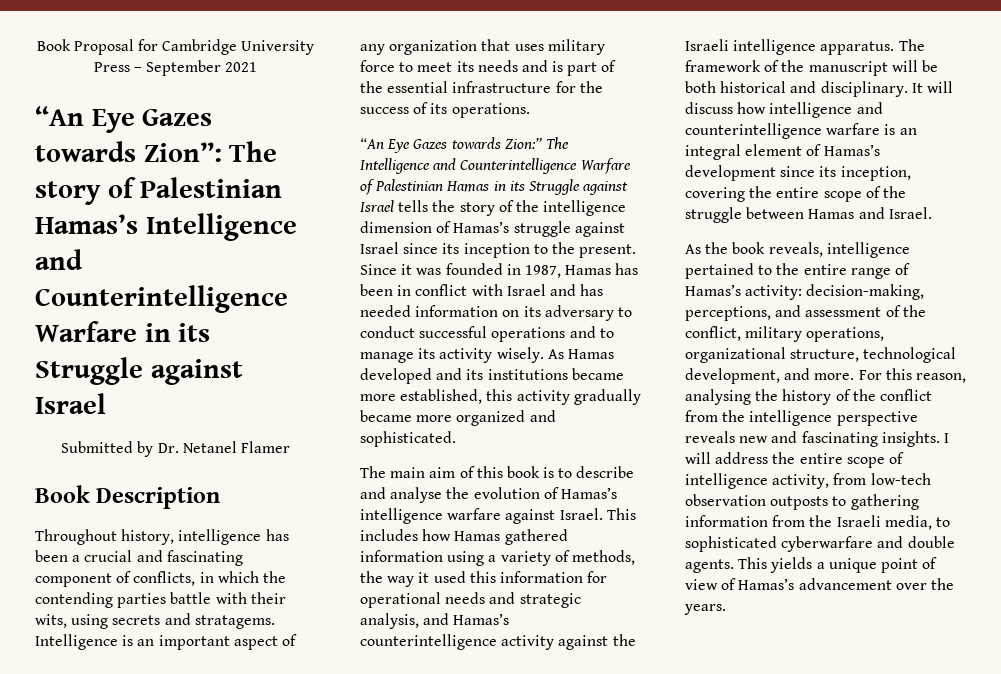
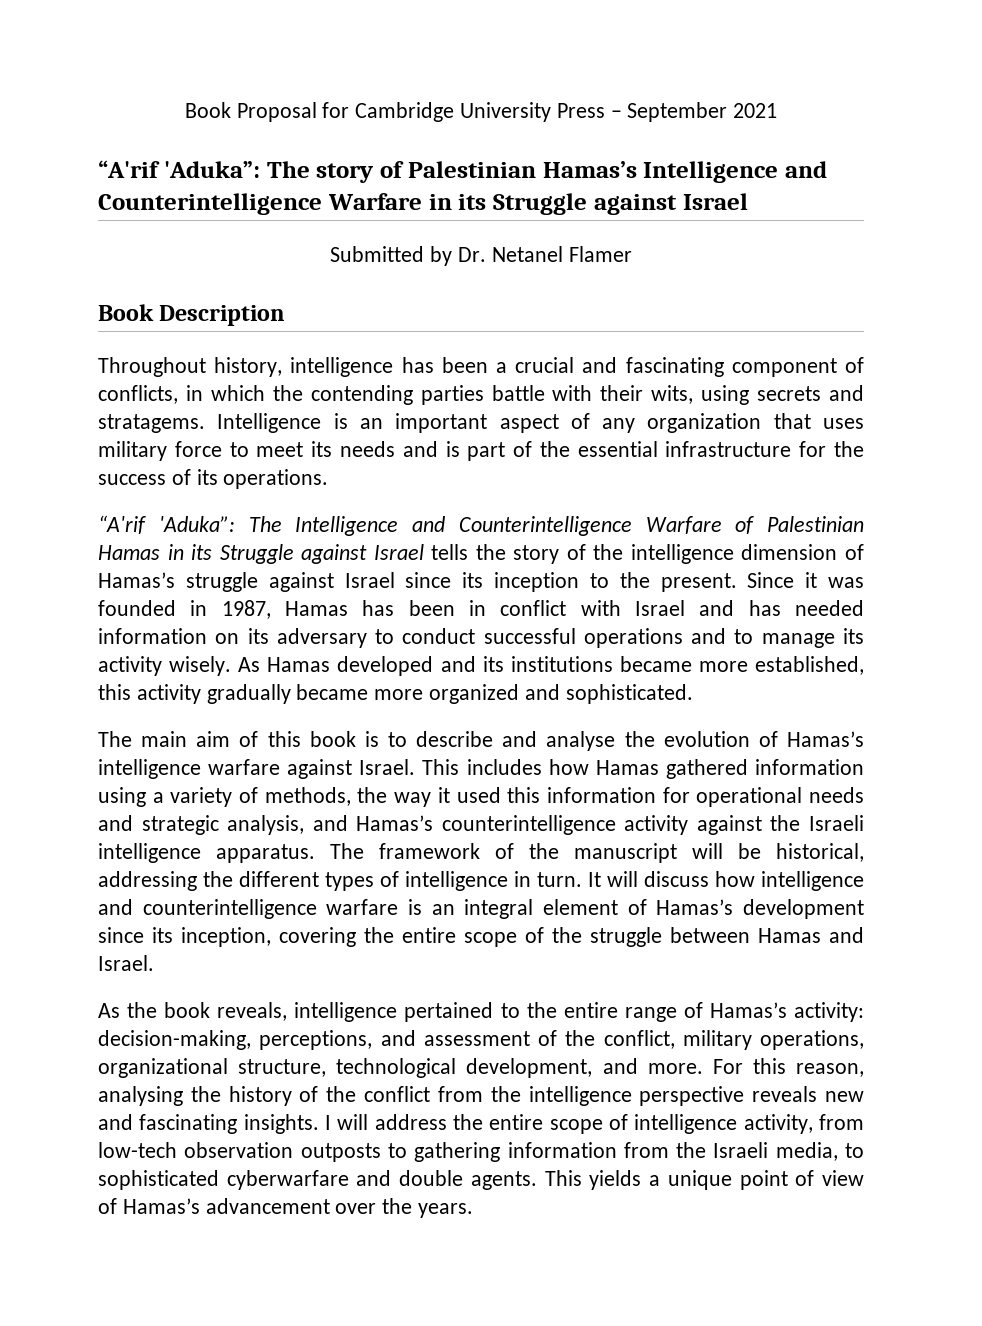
- “An Eye Gazes towards Zion”: The story of Palestinian Hamas’s Intelligence and Counterintelligence Warfare in its Struggle against Israel
+ “A'rif 'Aduka”: The story of Palestinian Hamas’s Intelligence and Counterintelligence Warfare in its Struggle against Israel
- “An Eye Gazes towards Zion:” The Intelligence and Counterintelligence Warfare of Palestinian Hamas in its Struggle against Israel tells the story of the intelligence dimension of Hamas’s struggle against Israel since its inception to the present.
+ “A'rif 'Aduka”: The Intelligence and Counterintelligence Warfare of Palestinian Hamas in its Struggle against Israel tells the story of the intelligence dimension of Hamas’s struggle against Israel since its inception to the present.
- The framework of the manuscript will be both historical and disciplinary.
+ The framework of the manuscript will be historical, addressing the different types of intelligence in turn.

